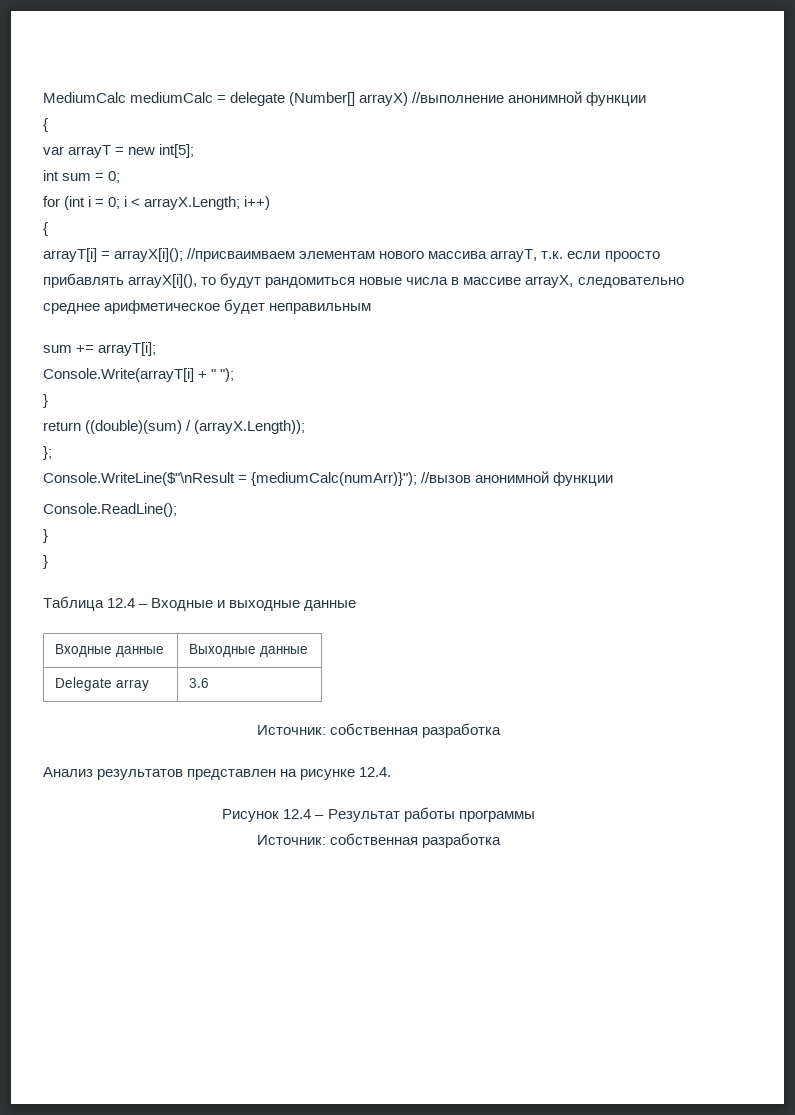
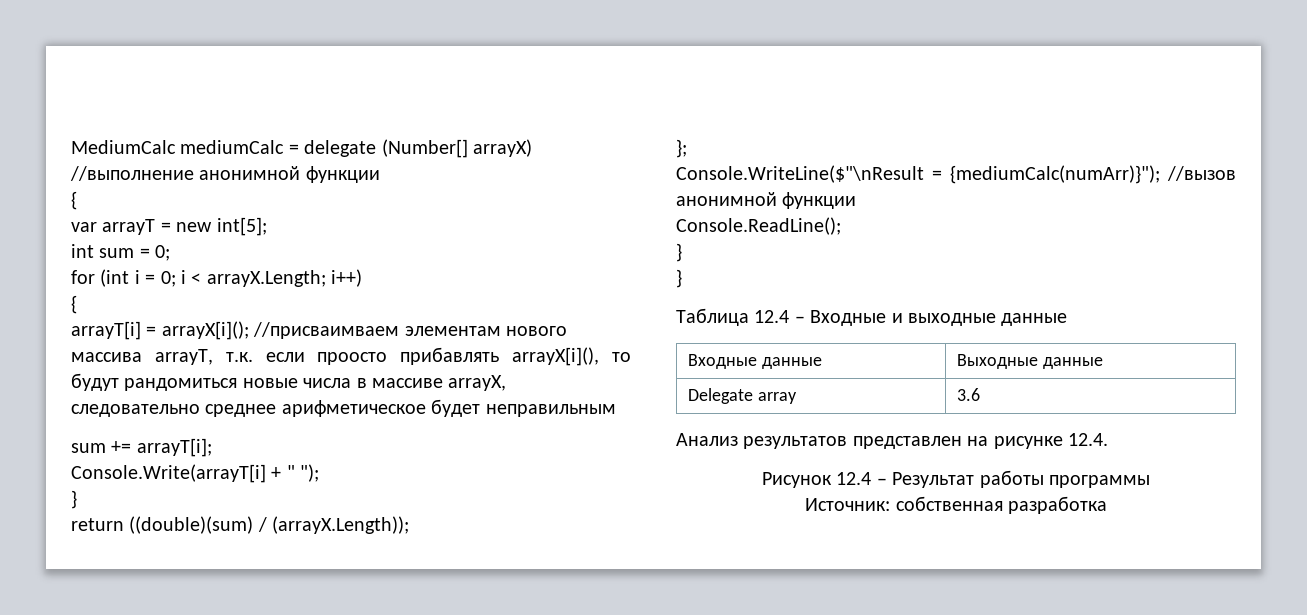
  Delegate array | 3.6
- Источник: собственная разработка

